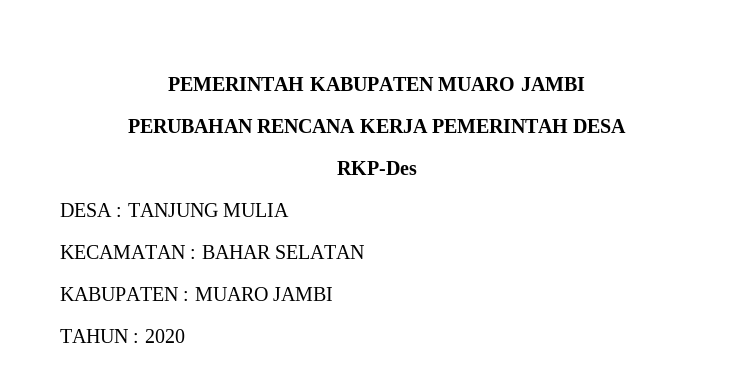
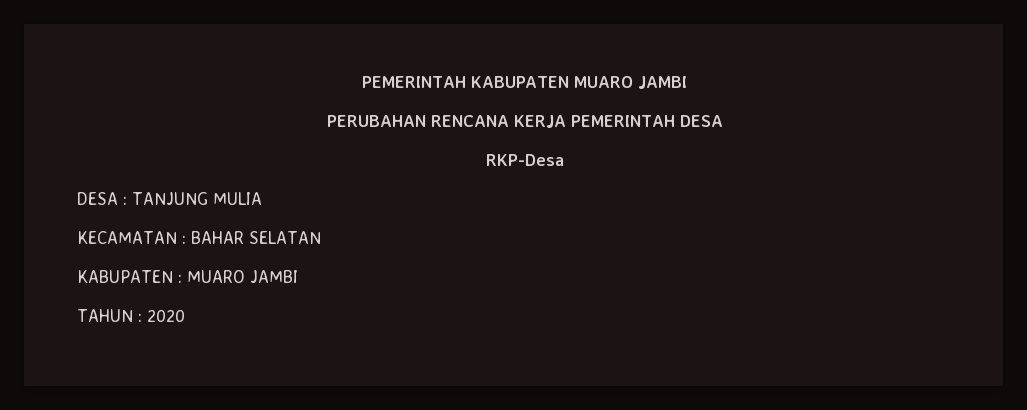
- RKP-Des
+ RKP-Desa

